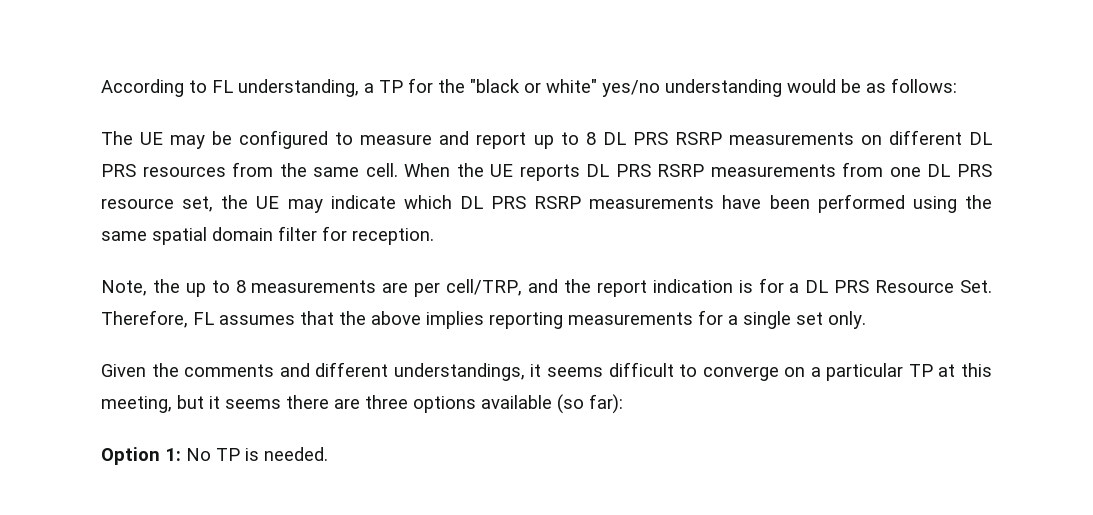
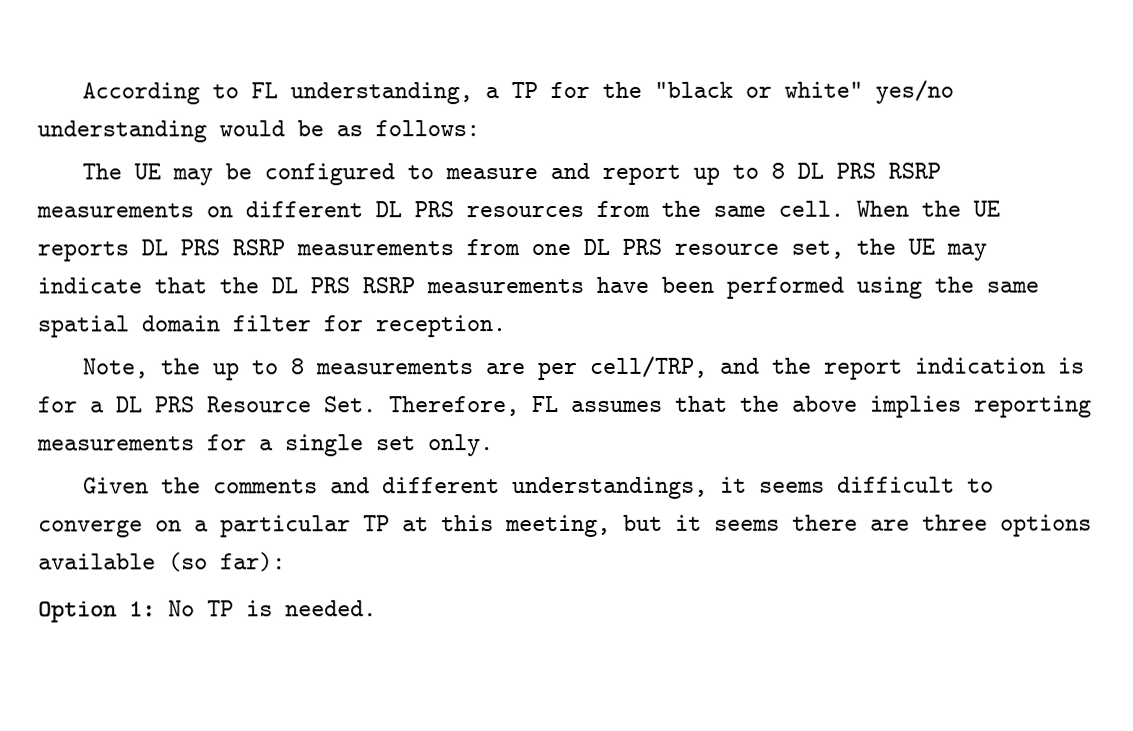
- When the UE reports DL PRS RSRP measurements from one DL PRS resource set, the UE may indicate which DL PRS RSRP measurements have been performed using the same spatial domain filter for reception.
+ When the UE reports DL PRS RSRP measurements from one DL PRS resource set, the UE may indicate that the DL PRS RSRP measurements have been performed using the same spatial domain filter for reception.

